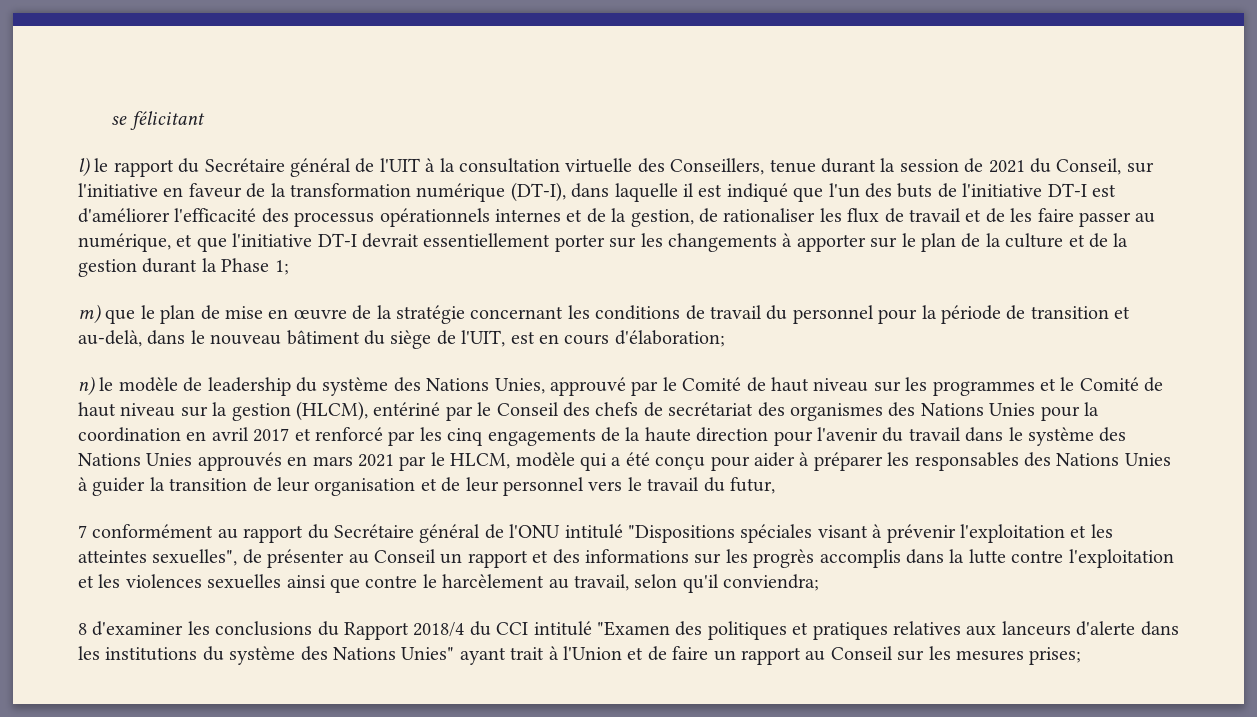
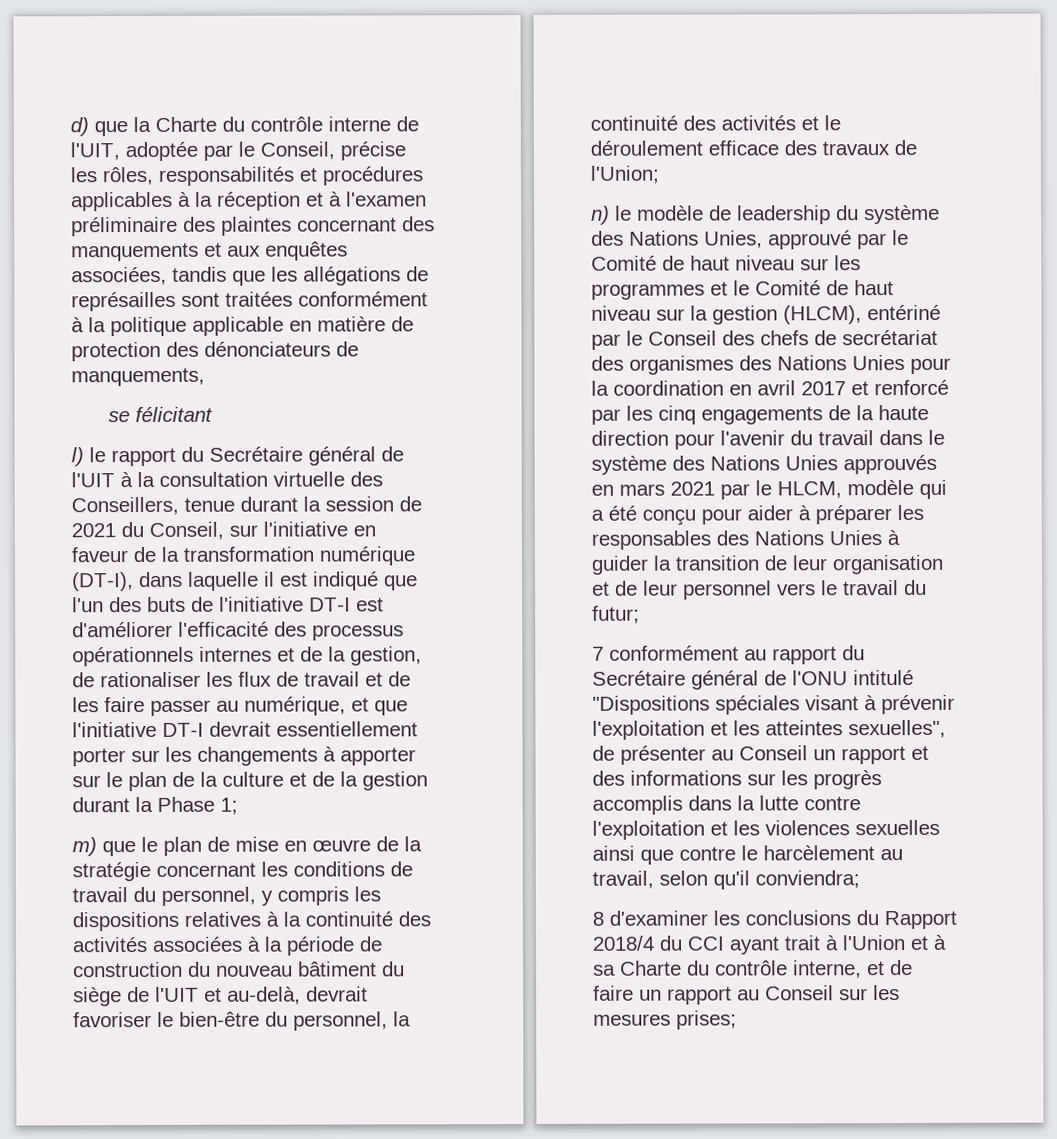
+ d) que la Charte du contrôle interne de l'UIT, adoptée par le Conseil, précise les rôles, responsabilités et procédures applicables à la réception et à l'examen préliminaire des plaintes concernant des manquements et aux enquêtes associées, tandis que les allégations de représailles sont traitées conformément à la politique applicable en matière de protection des dénonciateurs de manquements,
- m) que le plan de mise en œuvre de la stratégie concernant les conditions de travail du personnel pour la période de transition et au-delà, dans le nouveau bâtiment du siège de l'UIT, est en cours d'élaboration;
+ m) que le plan de mise en œuvre de la stratégie concernant les conditions de travail du personnel, y compris les dispositions relatives à la continuité des activités associées à la période de construction du nouveau bâtiment du siège de l'UIT et au-delà, devrait favoriser le bien-être du personnel, la continuité des activités et le déroulement efficace des travaux de l'Union;
- n) le modèle de leadership du système des Nations Unies, approuvé par le Comité de haut niveau sur les programmes et le Comité de haut niveau sur la gestion (HLCM), entériné par le Conseil des chefs de secrétariat des organismes des Nations Unies pour la coordination en avril 2017 et renforcé par les cinq engagements de la haute direction pour l'avenir du travail dans le système des Nations Unies approuvés en mars 2021 par le HLCM, modèle qui a été conçu pour aider à préparer les responsables des Nations Unies à guider la transition de leur organisation et de leur personnel vers le travail du futur,
+ n) le modèle de leadership du système des Nations Unies, approuvé par le Comité de haut niveau sur les programmes et le Comité de haut niveau sur la gestion (HLCM), entériné par le Conseil des chefs de secrétariat des organismes des Nations Unies pour la coordination en avril 2017 et renforcé par les cinq engagements de la haute direction pour l'avenir du travail dans le système des Nations Unies approuvés en mars 2021 par le HLCM, modèle qui a été conçu pour aider à préparer les responsables des Nations Unies à guider la transition de leur organisation et de leur personnel vers le travail du futur;
- 8 d'examiner les conclusions du Rapport 2018/4 du CCI intitulé "Examen des politiques et pratiques relatives aux lanceurs d'alerte dans les institutions du système des Nations Unies" ayant trait à l'Union et de faire un rapport au Conseil sur les mesures prises;
+ 8 d'examiner les conclusions du Rapport 2018/4 du CCI ayant trait à l'Union et à sa Charte du contrôle interne, et de faire un rapport au Conseil sur les mesures prises;

